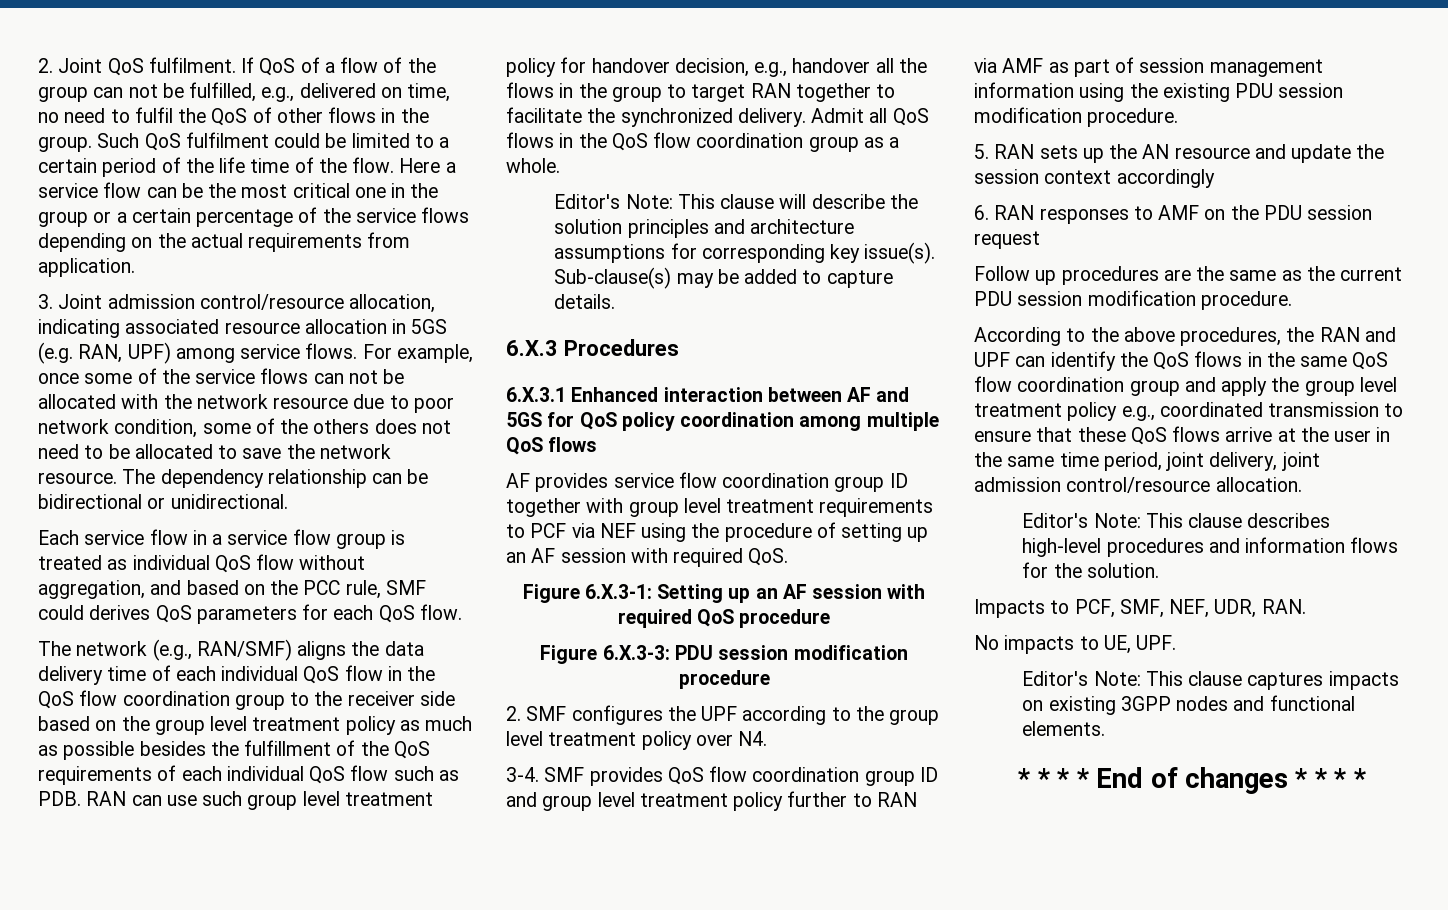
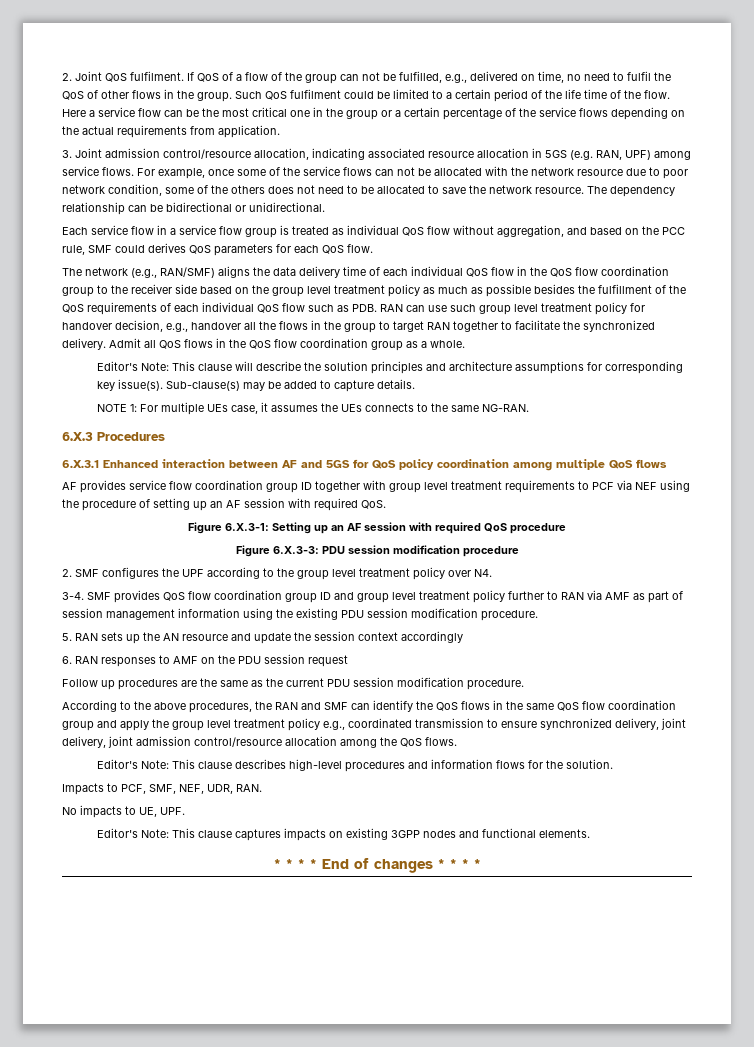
+ NOTE 1: For multiple UEs case, it assumes the UEs connects to the same NG-RAN.
- According to the above procedures, the RAN and UPF can identify the QoS flows in the same QoS flow coordination group and apply the group level treatment policy e.g., coordinated transmission to ensure that these QoS flows arrive at the user in the same time period, joint delivery, joint admission control/resource allocation.
+ According to the above procedures, the RAN and SMF can identify the QoS flows in the same QoS flow coordination group and apply the group level treatment policy e.g., coordinated transmission to ensure synchronized delivery, joint delivery, joint admission control/resource allocation among the QoS flows.

